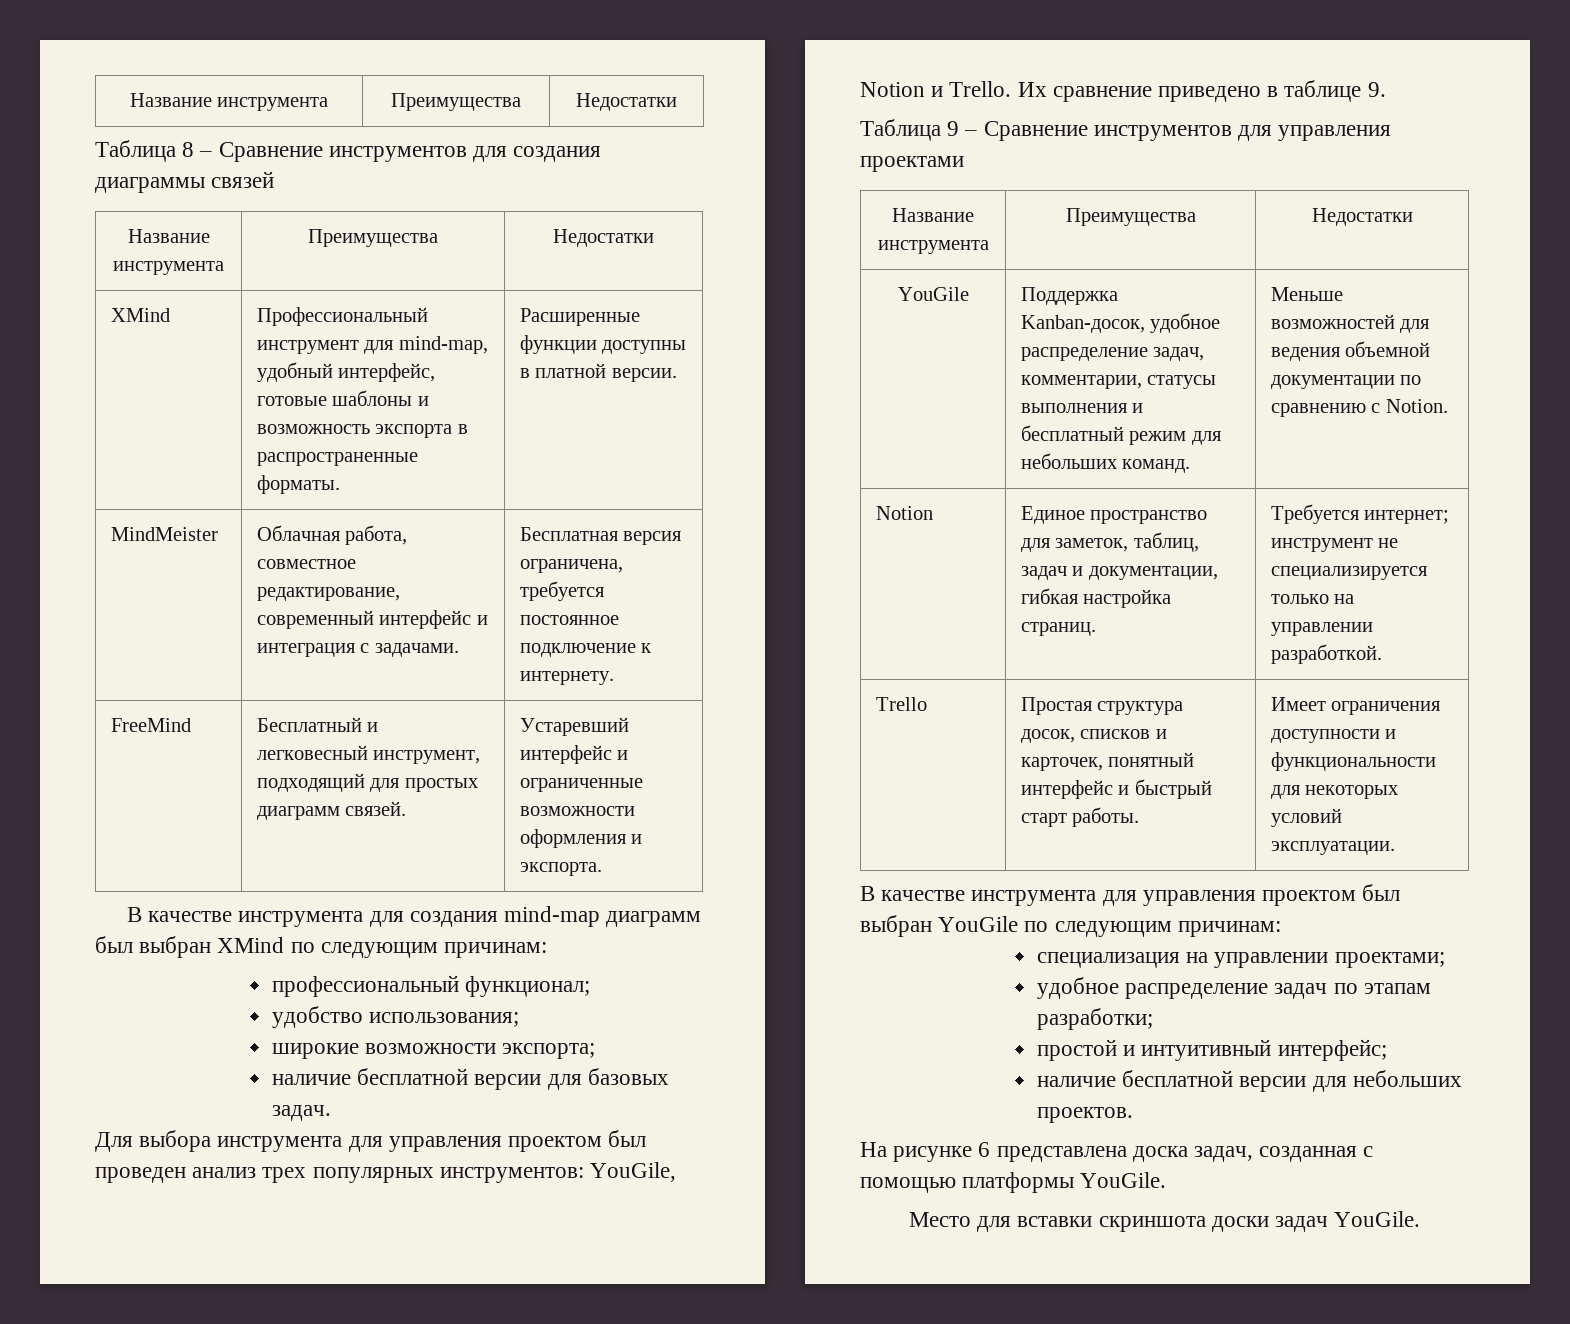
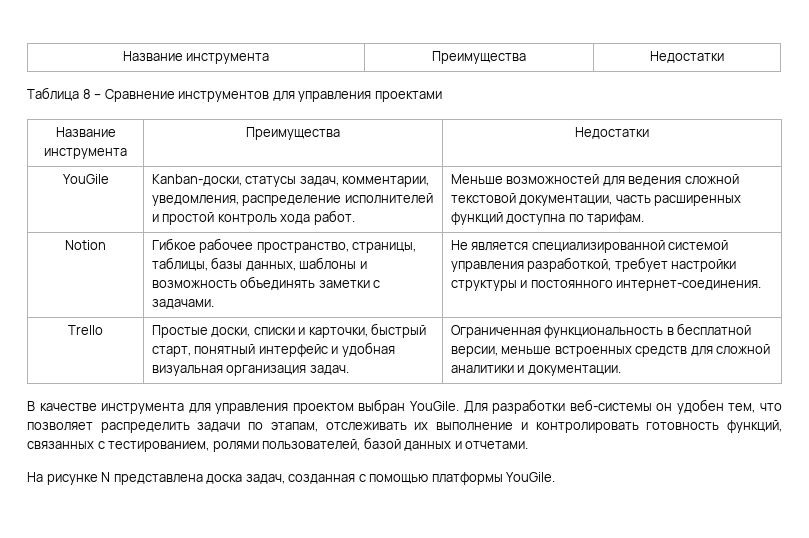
- Таблица 8 – Сравнение инструментов для создания диаграммы связей
- Название инструмента | Преимущества | Недостатки
- XMind | Профессиональный инструмент для mind-map, удобный интерфейс, готовые шаблоны и возможность экспорта в распространенные форматы. | Расширенные функции доступны в платной версии.
- MindMeister | Облачная работа, совместное редактирование, современный интерфейс и интеграция с задачами. | Бесплатная версия ограничена, требуется постоянное подключение к интернету.
- FreeMind | Бесплатный и легковесный инструмент, подходящий для простых диаграмм связей. | Устаревший интерфейс и ограниченные возможности оформления и экспорта.
- В качестве инструмента для создания mind-map диаграмм был выбран XMind по следующим причинам:
- профессиональный функционал;
- удобство использования;
- широкие возможности экспорта;
- наличие бесплатной версии для базовых задач.
- Для выбора инструмента для управления проектом был проведен анализ трех популярных инструментов: YouGile, Notion и Trello. Их сравнение приведено в таблице 9.
- Таблица 9 – Сравнение инструментов для управления проектами
+ Таблица 8 – Сравнение инструментов для управления проектами
- YouGile | Поддержка Kanban-досок, удобное распределение задач, комментарии, статусы выполнения и бесплатный режим для небольших команд. | Меньше возможностей для ведения объемной документации по сравнению с Notion.
- Notion | Единое пространство для заметок, таблиц, задач и документации, гибкая настройка страниц. | Требуется интернет; инструмент не специализируется только на управлении разработкой.
- Trello | Простая структура досок, списков и карточек, понятный интерфейс и быстрый старт работы. | Имеет ограничения доступности и функциональности для некоторых условий эксплуатации.
+ YouGile | Kanban-доски, статусы задач, комментарии, уведомления, распределение исполнителей и простой контроль хода работ. | Меньше возможностей для ведения сложной текстовой документации, часть расширенных функций доступна по тарифам.
+ Notion | Гибкое рабочее пространство, страницы, таблицы, базы данных, шаблоны и возможность объединять заметки с задачами. | Не является специализированной системой управления разработкой, требует настройки структуры и постоянного интернет-соединения.
+ Trello | Простые доски, списки и карточки, быстрый старт, понятный интерфейс и удобная визуальная организация задач. | Ограниченная функциональность в бесплатной версии, меньше встроенных средств для сложной аналитики и документации.
- В качестве инструмента для управления проектом был выбран YouGile по следующим причинам:
- специализация на управлении проектами;
- удобное распределение задач по этапам разработки;
- простой и интуитивный интерфейс;
- наличие бесплатной версии для небольших проектов.
+ В качестве инструмента для управления проектом выбран YouGile. Для разработки веб-системы он удобен тем, что позволяет распределить задачи по этапам, отслеживать их выполнение и контролировать готовность функций, связанных с тестированием, ролями пользователей, базой данных и отчетами.
- На рисунке 6 представлена доска задач, созданная с помощью платформы YouGile.
+ На рисунке N представлена доска задач, созданная с помощью платформы YouGile.
- Место для вставки скриншота доски задач YouGile.

